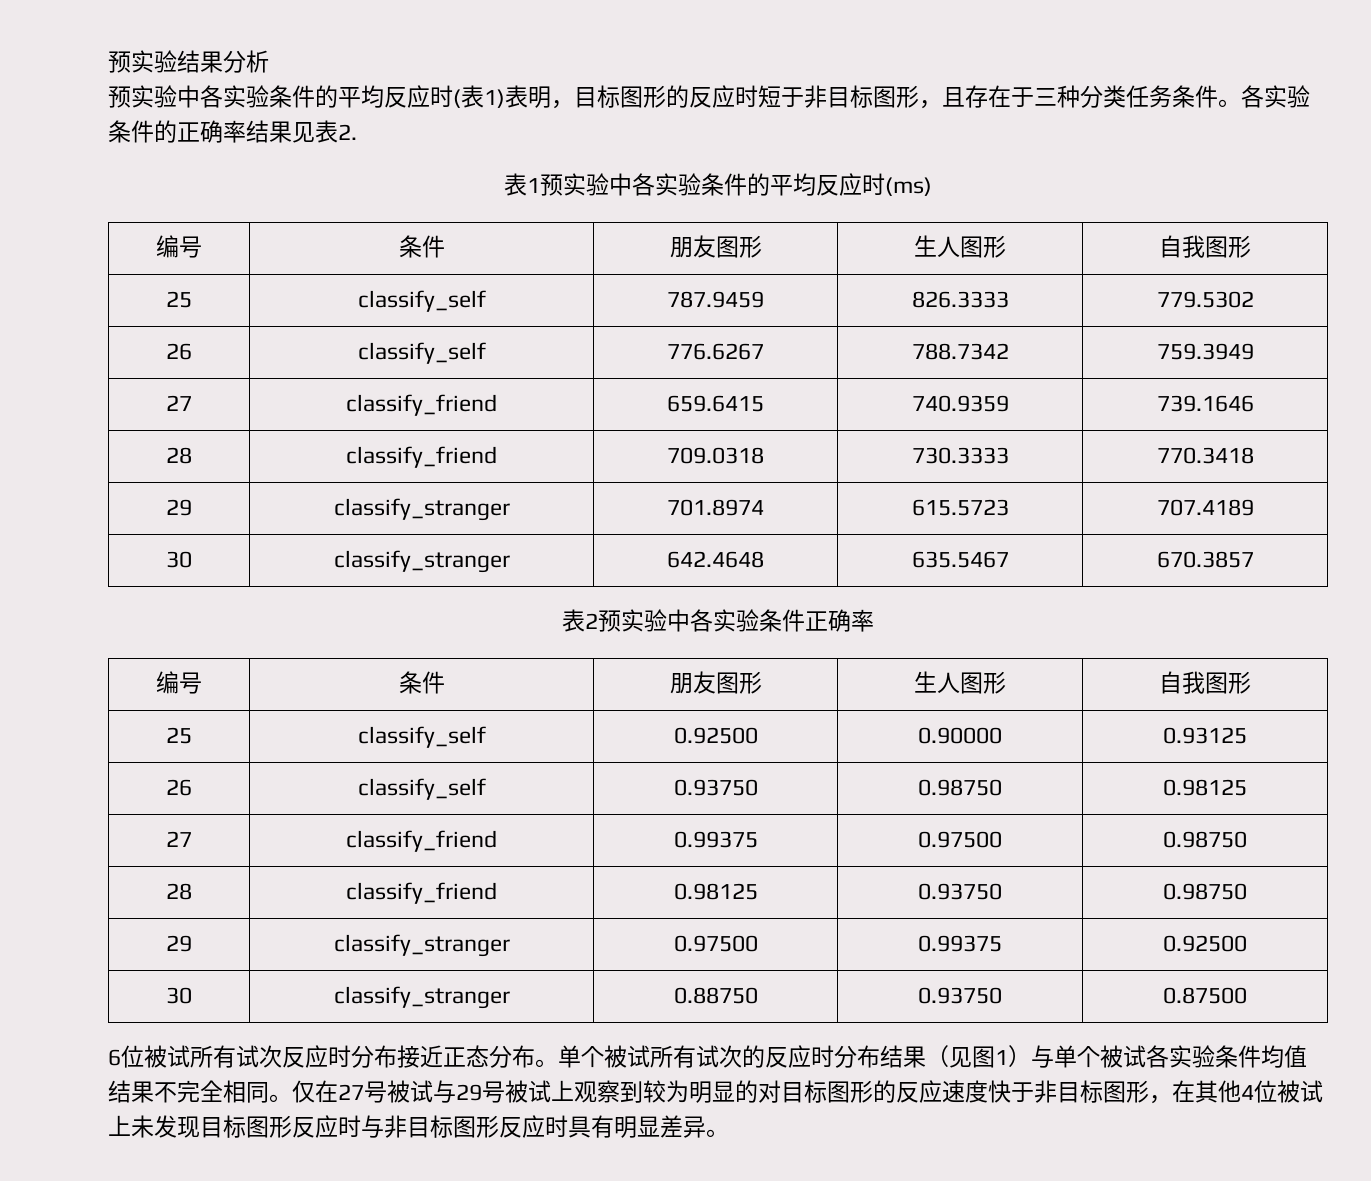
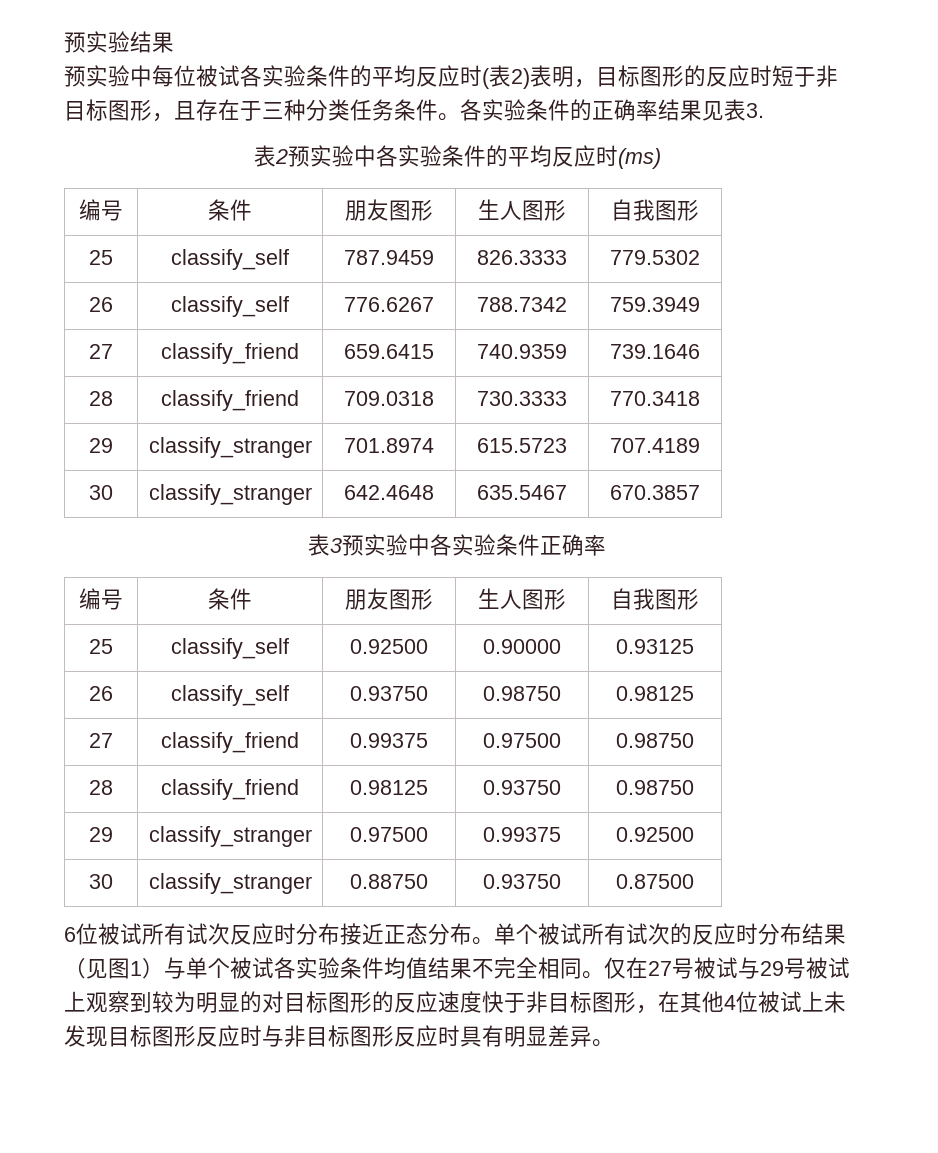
- 预实验结果分析
- 预实验中各实验条件的平均反应时(表1)表明，目标图形的反应时短于非目标图形，且存在于三种分类任务条件。
+ 预实验结果
+ 预实验中每位被试各实验条件的平均反应时(表2)表明，目标图形的反应时短于非目标图形，且存在于三种分类任务条件。
- 各实验条件的正确率结果见表2.
- 表1预实验中各实验条件的平均反应时(ms)
+ 各实验条件的正确率结果见表3.
+ 表2预实验中各实验条件的平均反应时(ms)
- 表2预实验中各实验条件正确率
+ 表3预实验中各实验条件正确率

